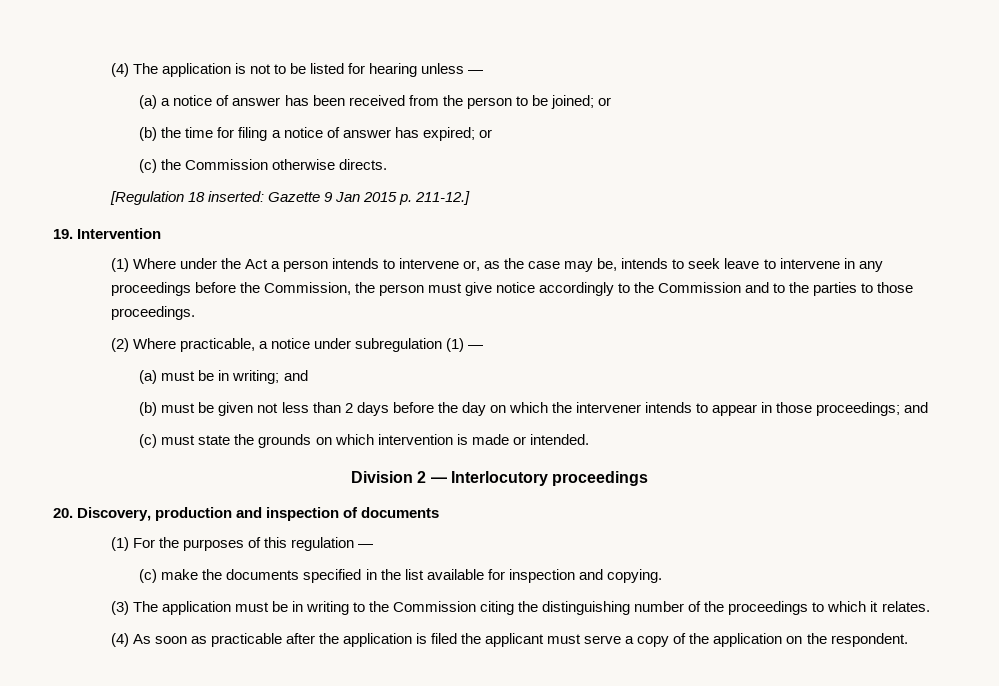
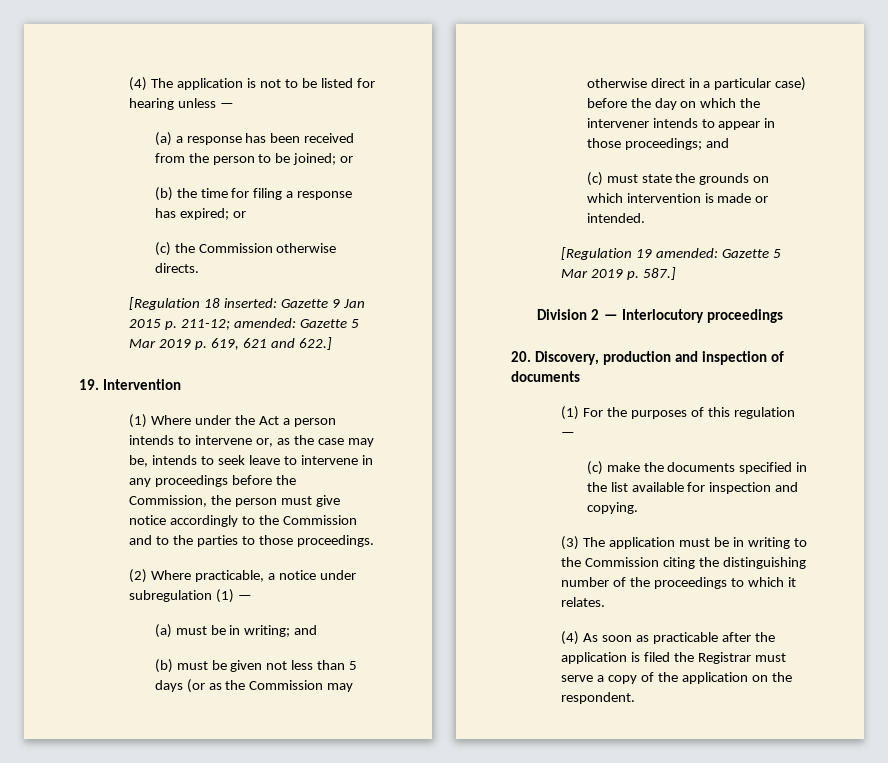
- (a) a notice of answer has been received from the person to be joined; or
+ (a) a response has been received from the person to be joined; or
- (b) the time for filing a notice of answer has expired; or
+ (b) the time for filing a response has expired; or
- [Regulation 18 inserted: Gazette 9 Jan 2015 p. 211-12.]
+ [Regulation 18 inserted: Gazette 9 Jan 2015 p. 211-12; amended: Gazette 5 Mar 2019 p. 619, 621 and 622.]
- (b) must be given not less than 2 days before the day on which the intervener intends to appear in those proceedings; and
+ (b) must be given not less than 5 days (or as the Commission may otherwise direct in a particular case) before the day on which the intervener intends to appear in those proceedings; and
+ [Regulation 19 amended: Gazette 5 Mar 2019 p. 587.]
- (4) As soon as practicable after the application is filed the applicant must serve a copy of the application on the respondent.
+ (4) As soon as practicable after the application is filed the Registrar must serve a copy of the application on the respondent.

